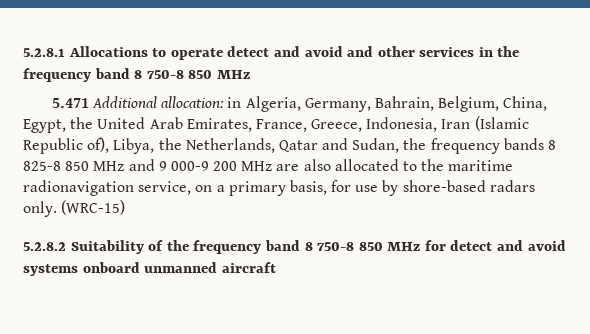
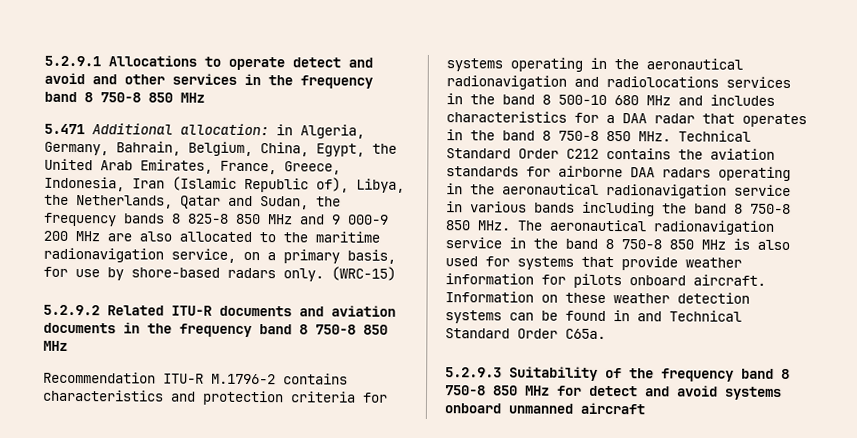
- 5.2.8.1 Allocations to operate detect and avoid and other services in the frequency band 8 750-8 850 MHz
+ 5.2.9.1 Allocations to operate detect and avoid and other services in the frequency band 8 750-8 850 MHz
- 5.2.8.2 Suitability of the frequency band 8 750-8 850 MHz for detect and avoid systems onboard unmanned aircraft
+ 5.2.9.2 Related ITU-R documents and aviation documents in the frequency band 8 750-8 850 MHz
+ Recommendation ITU-R M.1796-2 contains characteristics and protection criteria for systems operating in the aeronautical radionavigation and radiolocations services in the band 8 500-10 680 MHz and includes characteristics for a DAA radar that operates in the band 8 750-8 850 MHz. Technical Standard Order C212 contains the aviation standards for airborne DAA radars operating in the aeronautical radionavigation service in various bands including the band 8 750-8 850 MHz. The aeronautical radionavigation service in the band 8 750-8 850 MHz is also used for systems that provide weather information for pilots onboard aircraft. Information on these weather detection systems can be found in and Technical Standard Order C65a.
+ 5.2.9.3 Suitability of the frequency band 8 750-8 850 MHz for detect and avoid systems onboard unmanned aircraft

